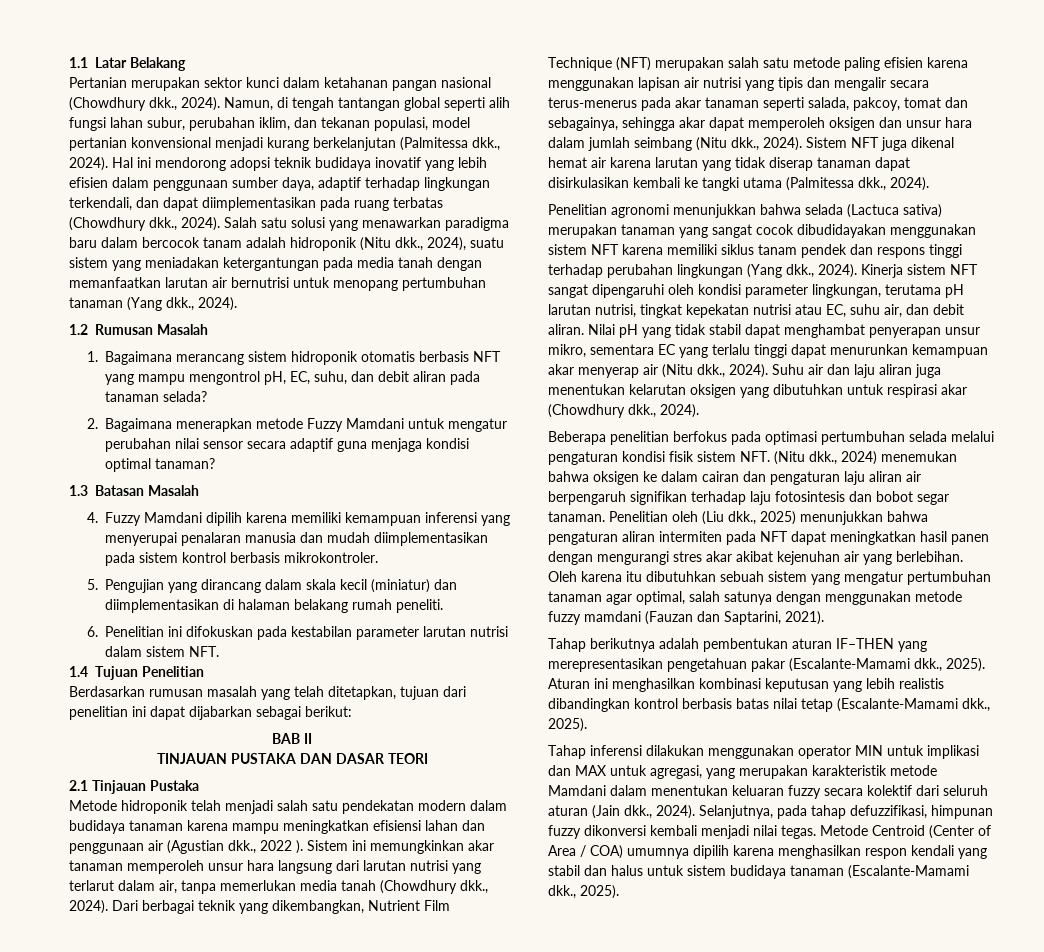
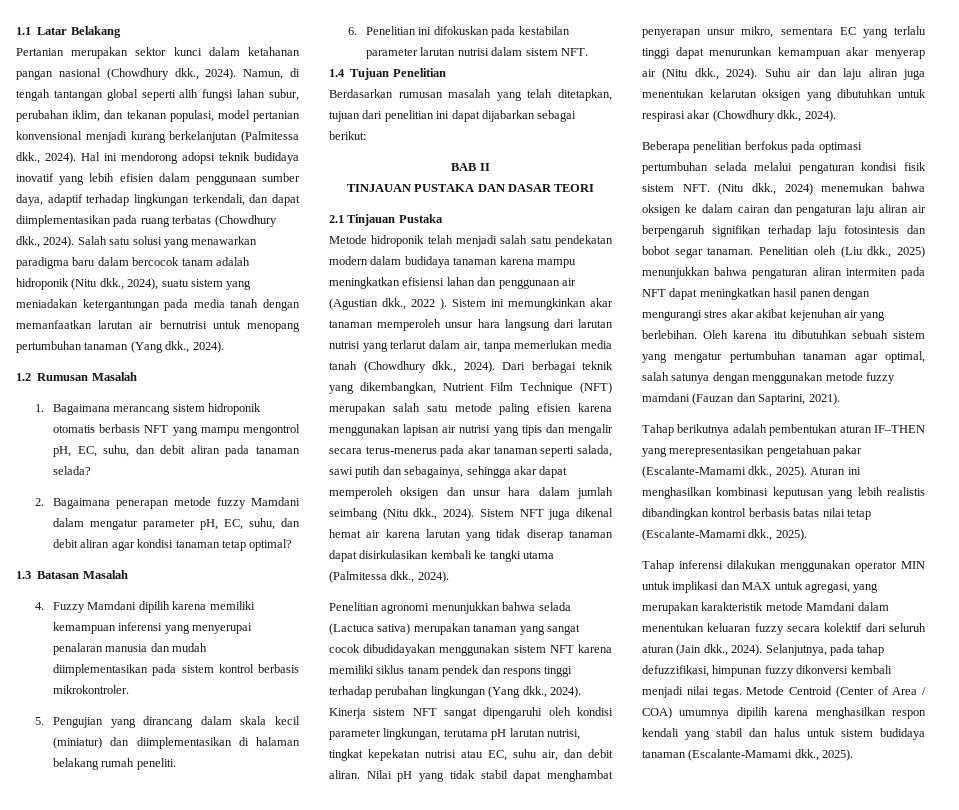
- 2. Bagaimana menerapkan metode Fuzzy Mamdani untuk mengatur perubahan nilai sensor secara adaptif guna menjaga kondisi optimal tanaman?
+ 2. Bagaimana penerapan metode fuzzy Mamdani dalam mengatur parameter pH, EC, suhu, dan debit aliran agar kondisi tanaman tetap optimal?
- Dari berbagai teknik yang dikembangkan, Nutrient Film Technique (NFT) merupakan salah satu metode paling efisien karena menggunakan lapisan air nutrisi yang tipis dan mengalir secara terus-menerus pada akar tanaman seperti salada, pakcoy, tomat dan sebagainya, sehingga akar dapat memperoleh oksigen dan unsur hara dalam jumlah seimbang (Nitu dkk., 2024).
+ Dari berbagai teknik yang dikembangkan, Nutrient Film Technique (NFT) merupakan salah satu metode paling efisien karena menggunakan lapisan air nutrisi yang tipis dan mengalir secara terus-menerus pada akar tanaman seperti salada, sawi putih dan sebagainya, sehingga akar dapat memperoleh oksigen dan unsur hara dalam jumlah seimbang (Nitu dkk., 2024).

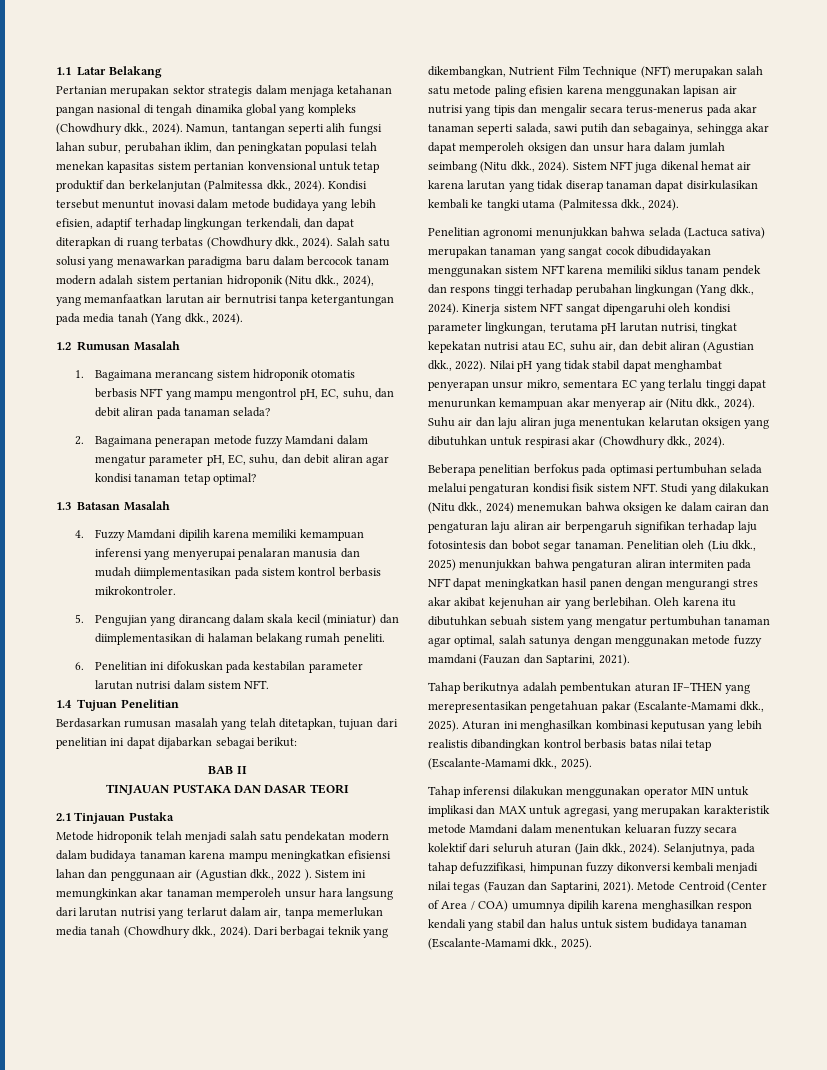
- Pertanian merupakan sektor kunci dalam ketahanan pangan nasional (Chowdhury dkk., 2024). Namun, di tengah tantangan global seperti alih fungsi lahan subur, perubahan iklim, dan tekanan populasi, model pertanian konvensional menjadi kurang berkelanjutan (Palmitessa dkk., 2024). Hal ini mendorong adopsi teknik budidaya inovatif yang lebih efisien dalam penggunaan sumber daya, adaptif terhadap lingkungan terkendali, dan dapat diimplementasikan pada ruang terbatas (Chowdhury dkk., 2024).
+ Pertanian merupakan sektor strategis dalam menjaga ketahanan pangan nasional di tengah dinamika global yang kompleks (Chowdhury dkk., 2024). Namun, tantangan seperti alih fungsi lahan subur, perubahan iklim, dan peningkatan populasi telah menekan kapasitas sistem pertanian konvensional untuk tetap produktif dan berkelanjutan (Palmitessa dkk., 2024). Kondisi tersebut menuntut inovasi dalam metode budidaya yang lebih efisien, adaptif terhadap lingkungan terkendali, dan dapat diterapkan di ruang terbatas (Chowdhury dkk., 2024).
- Salah satu solusi yang menawarkan paradigma baru dalam bercocok tanam adalah hidroponik (Nitu dkk., 2024), suatu sistem yang meniadakan ketergantungan pada media tanah dengan memanfaatkan larutan air bernutrisi untuk menopang pertumbuhan tanaman (Yang dkk., 2024).
+ Salah satu solusi yang menawarkan paradigma baru dalam bercocok tanam modern adalah sistem pertanian hidroponik (Nitu dkk., 2024), yang memanfaatkan larutan air bernutrisi tanpa ketergantungan pada media tanah (Yang dkk., 2024).
- Kinerja sistem NFT sangat dipengaruhi oleh kondisi parameter lingkungan, terutama pH larutan nutrisi, tingkat kepekatan nutrisi atau EC, suhu air, dan debit aliran.
+ Kinerja sistem NFT sangat dipengaruhi oleh kondisi parameter lingkungan, terutama pH larutan nutrisi, tingkat kepekatan nutrisi atau EC, suhu air, dan debit aliran (Agustian dkk., 2022).
- Beberapa penelitian berfokus pada optimasi pertumbuhan selada melalui pengaturan kondisi fisik sistem NFT. (Nitu dkk., 2024) menemukan bahwa oksigen ke dalam cairan dan pengaturan laju aliran air berpengaruh signifikan terhadap laju fotosintesis dan bobot segar tanaman.
+ Beberapa penelitian berfokus pada optimasi pertumbuhan selada melalui pengaturan kondisi fisik sistem NFT. Studi yang dilakukan (Nitu dkk., 2024) menemukan bahwa oksigen ke dalam cairan dan pengaturan laju aliran air berpengaruh signifikan terhadap laju fotosintesis dan bobot segar tanaman.
- Selanjutnya, pada tahap defuzzifikasi, himpunan fuzzy dikonversi kembali menjadi nilai tegas.
+ Selanjutnya, pada tahap defuzzifikasi, himpunan fuzzy dikonversi kembali menjadi nilai tegas (Fauzan dan Saptarini, 2021).

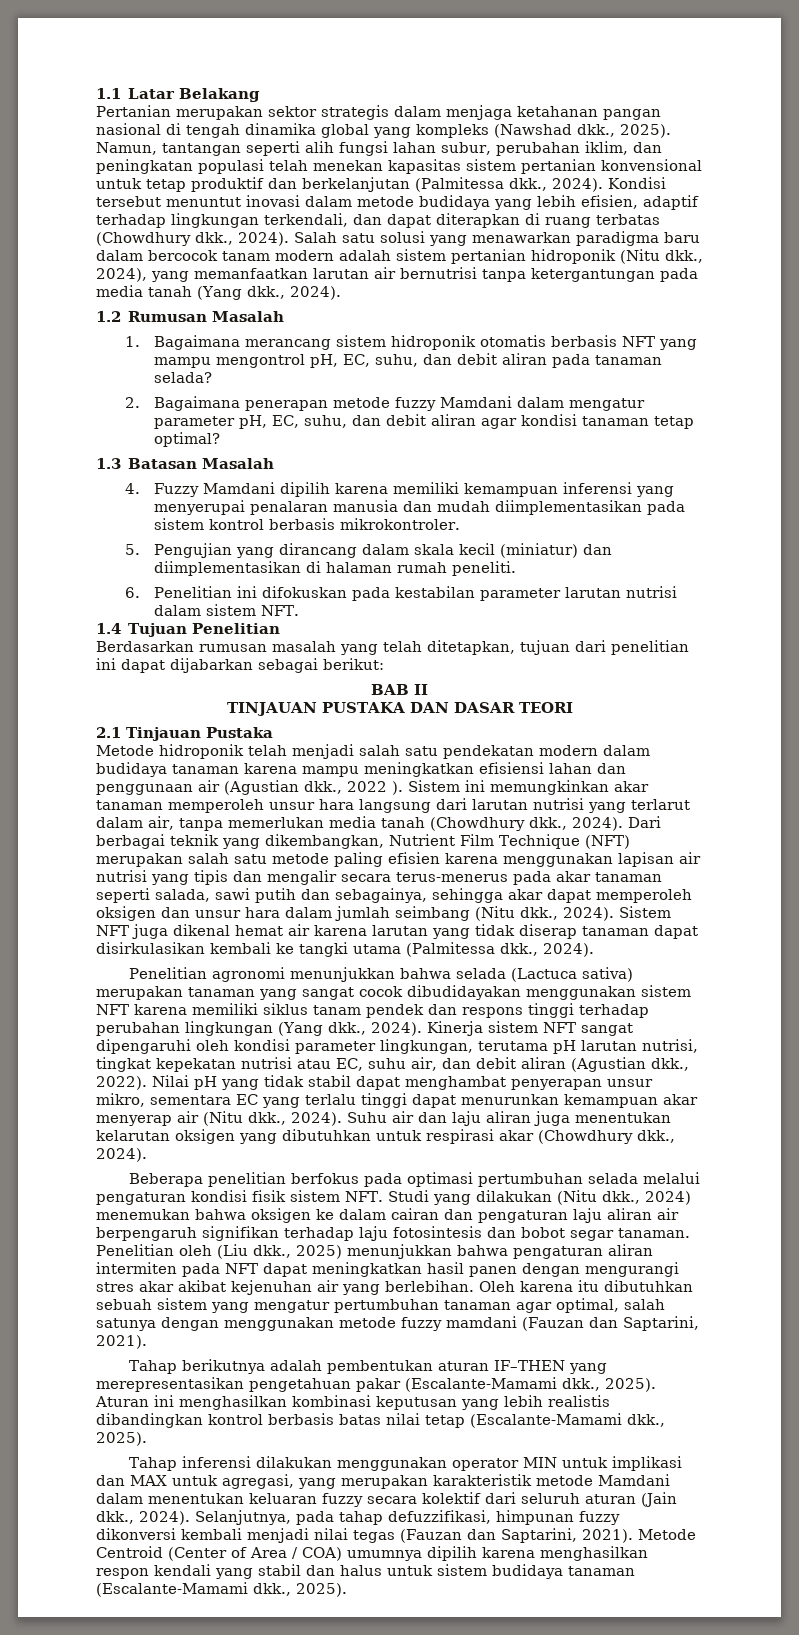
- Pertanian merupakan sektor strategis dalam menjaga ketahanan pangan nasional di tengah dinamika global yang kompleks (Chowdhury dkk., 2024).
+ Pertanian merupakan sektor strategis dalam menjaga ketahanan pangan nasional di tengah dinamika global yang kompleks (Nawshad dkk., 2025).
- 5. Pengujian yang dirancang dalam skala kecil (miniatur) dan diimplementasikan di halaman belakang rumah peneliti.
+ 5. Pengujian yang dirancang dalam skala kecil (miniatur) dan diimplementasikan di halaman rumah peneliti.

